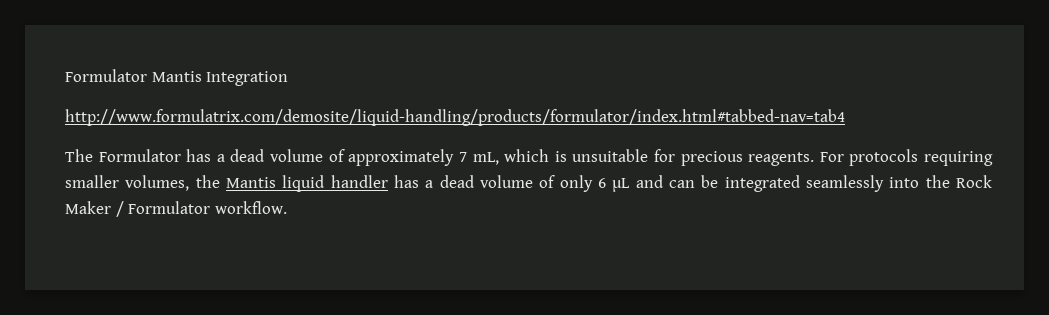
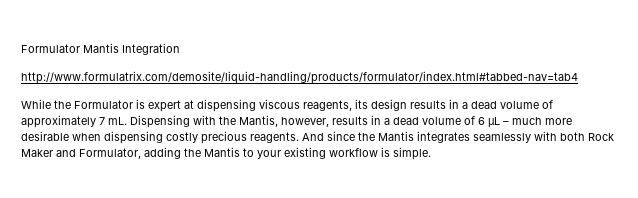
- The Formulator has a dead volume of approximately 7 mL, which is unsuitable for precious reagents. For protocols requiring smaller volumes, the Mantis liquid handler has a dead volume of only 6 µL and can be integrated seamlessly into the Rock Maker / Formulator workflow.
+ While the Formulator is expert at dispensing viscous reagents, its design results in a dead volume of approximately 7 mL. Dispensing with the Mantis, however, results in a dead volume of 6 µL – much more desirable when dispensing costly precious reagents. And since the Mantis integrates seamlessly with both Rock Maker and Formulator, adding the Mantis to your existing workflow is simple.

